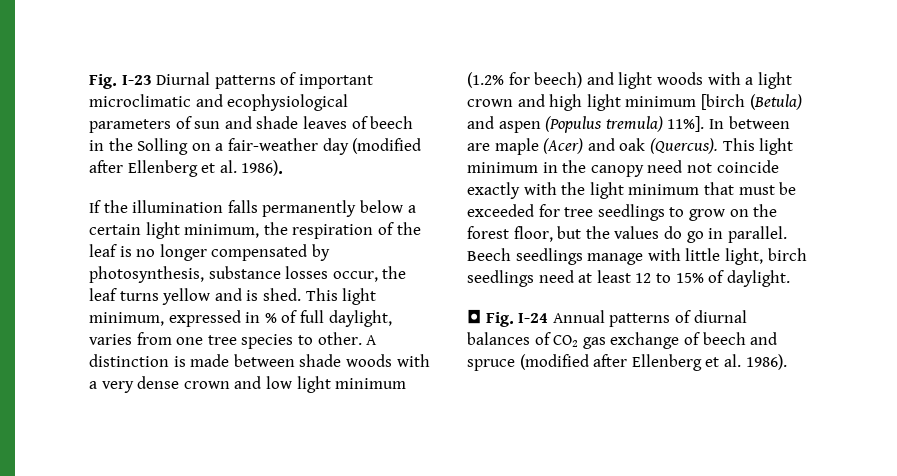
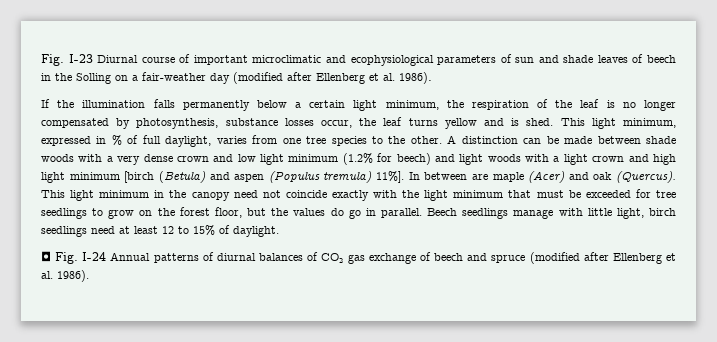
- Fig. I-23 Diurnal patterns of important microclimatic and ecophysiological parameters of sun and shade leaves of beech in the Solling on a fair-weather day (modified after Ellenberg et al. 1986).
+ Fig. I-23 Diurnal course of important microclimatic and ecophysiological parameters of sun and shade leaves of beech in the Solling on a fair-weather day (modified after Ellenberg et al. 1986).
- This light minimum, expressed in % of full daylight, varies from one tree species to other.
+ This light minimum, expressed in % of full daylight, varies from one tree species to the other.
- A distinction is made between shade woods with a very dense crown and low light minimum (1.2% for beech) and light woods with a light crown and high light minimum [birch (Betula) and aspen (Populus tremula) 11%].
+ A distinction can be made between shade woods with a very dense crown and low light minimum (1.2% for beech) and light woods with a light crown and high light minimum [birch (Betula) and aspen (Populus tremula) 11%].

